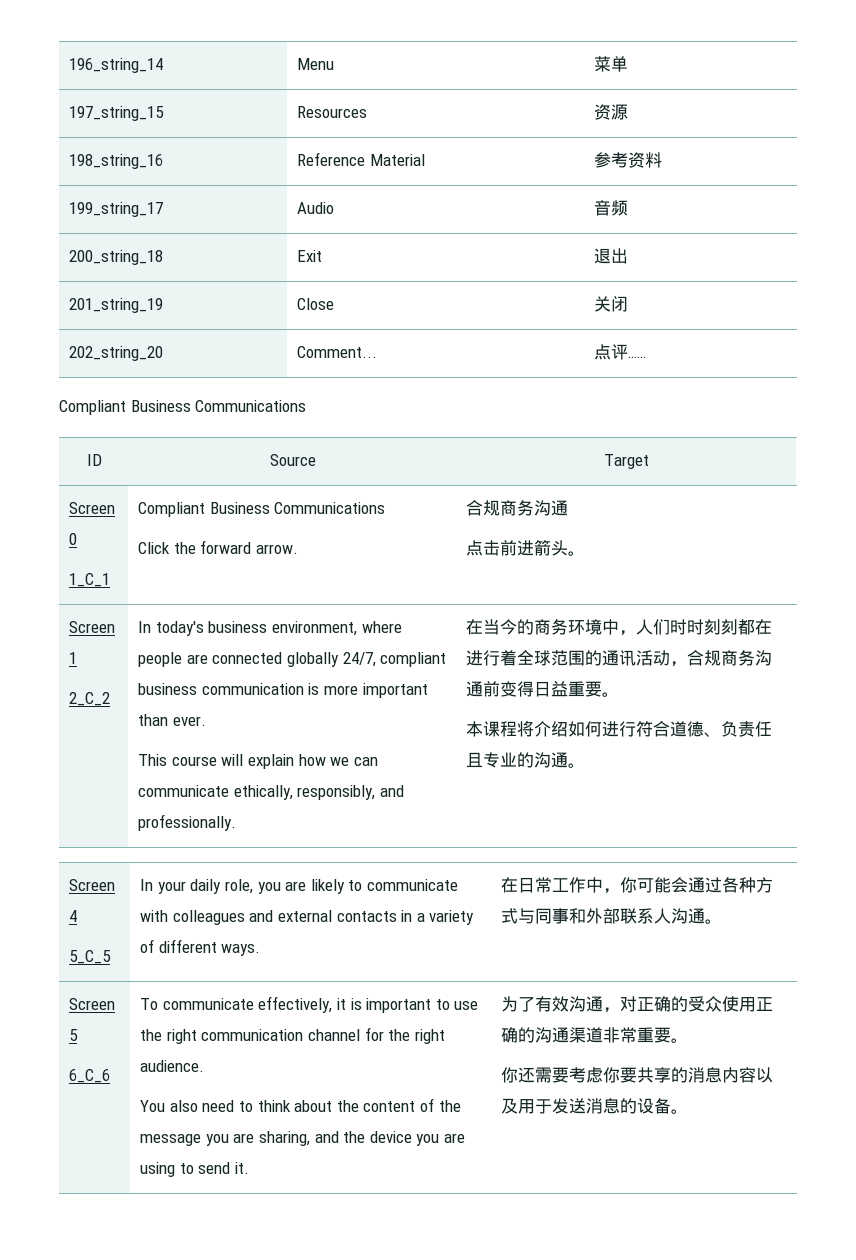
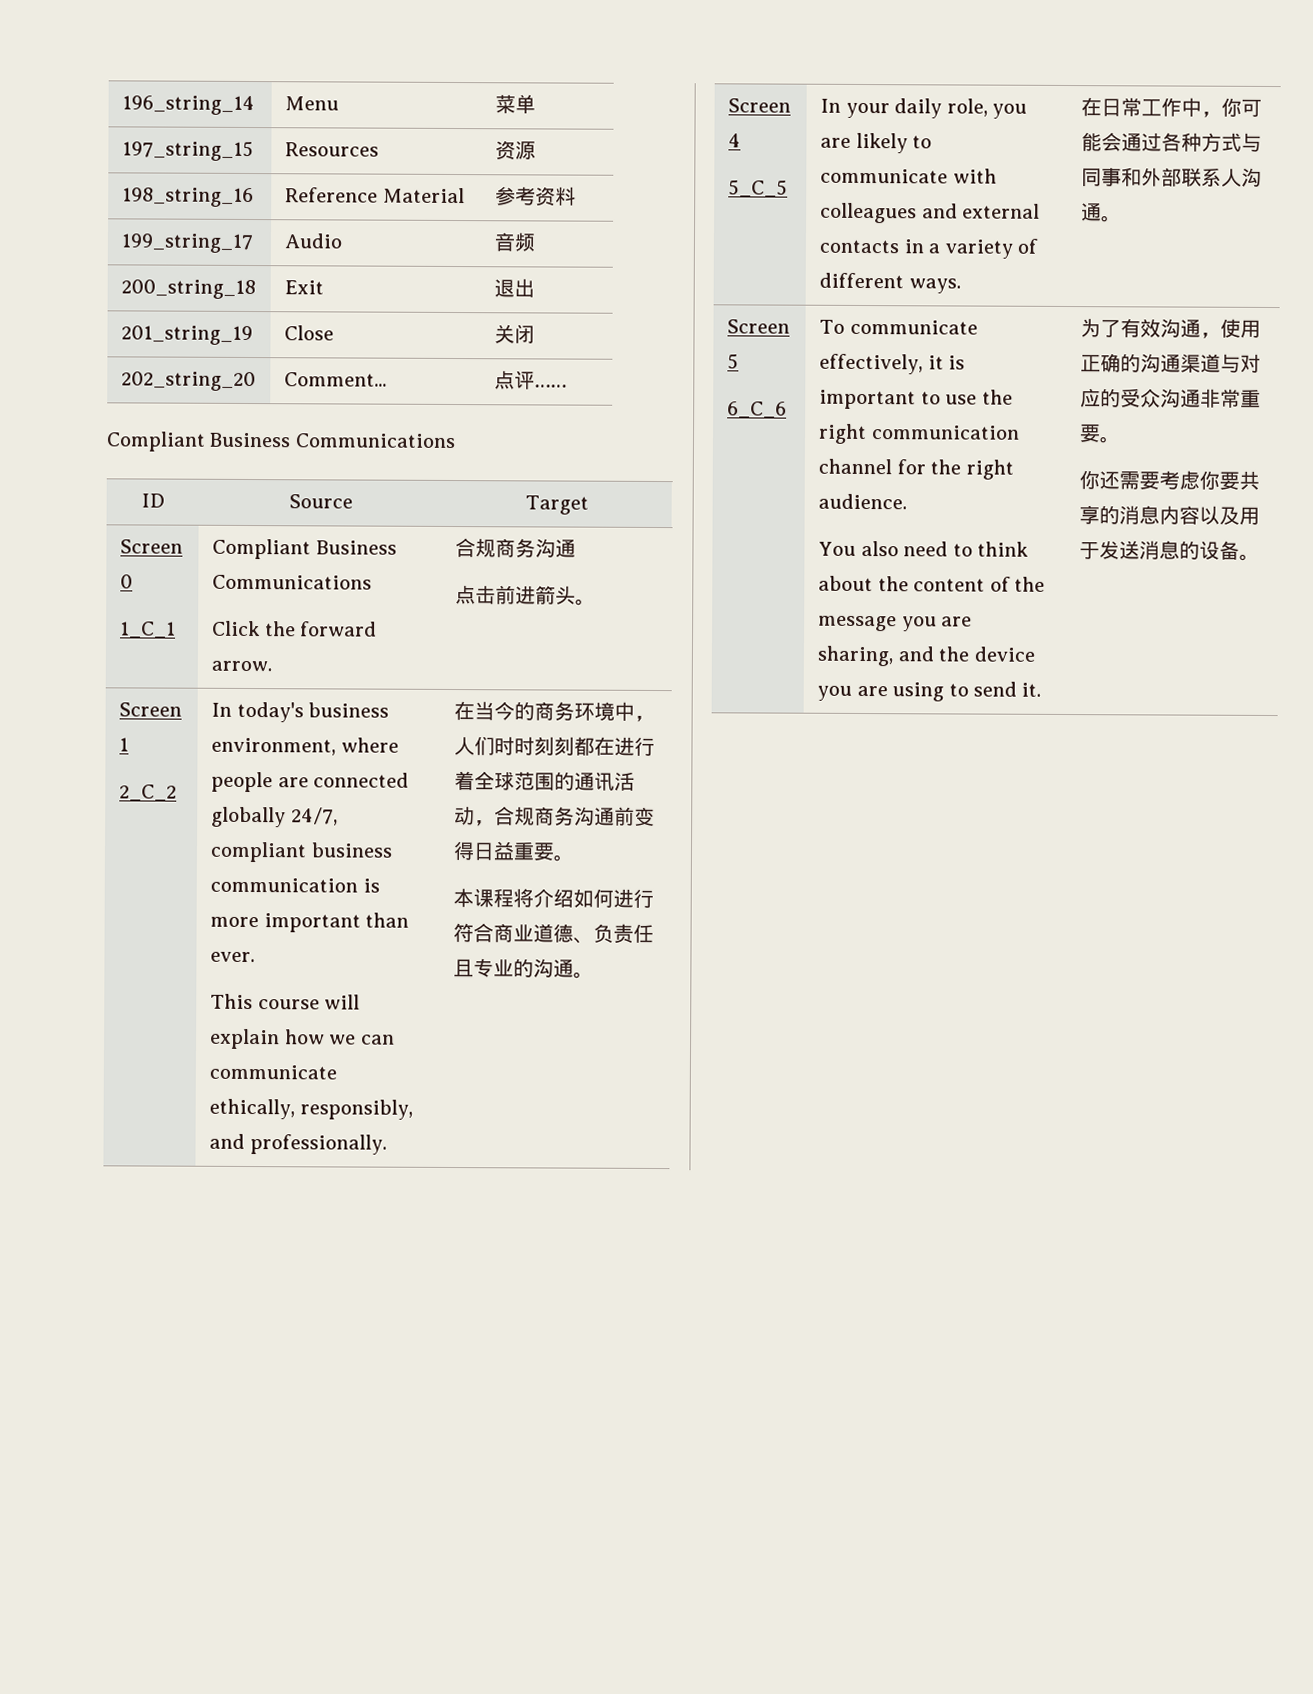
- 本课程将介绍如何进行符合道德、负责任且专业的沟通。
+ 本课程将介绍如何进行符合商业道德、负责任且专业的沟通。
- 为了有效沟通，对正确的受众使用正确的沟通渠道非常重要。
+ 为了有效沟通，使用正确的沟通渠道与对应的受众沟通非常重要。

